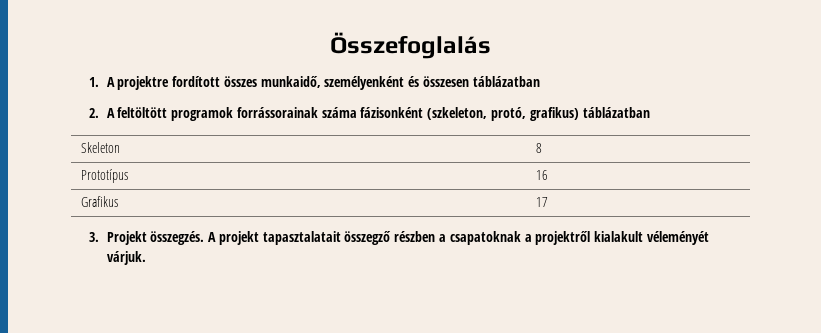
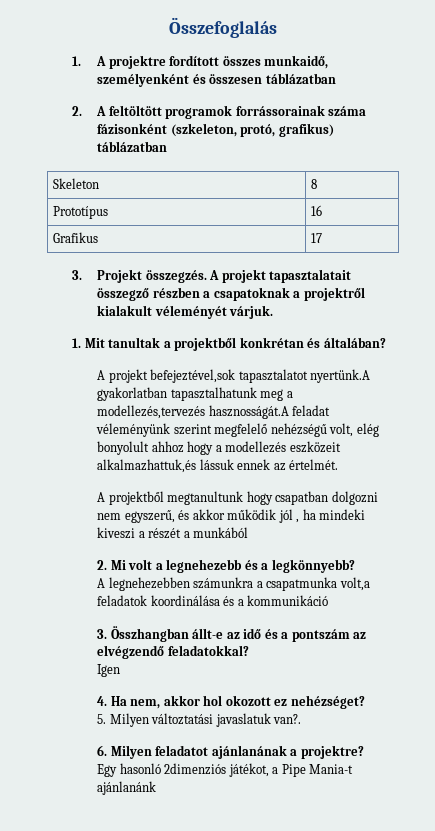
+ 1. Mit tanultak a projektből konkrétan és általában?
+ A projekt befejeztével,sok tapasztalatot nyertünk.A gyakorlatban tapasztalhatunk meg a modellezés,tervezés hasznosságát.A feladat véleményünk szerint megfelelő nehézségű volt, elég bonyolult ahhoz hogy a modellezés eszközeit alkalmazhattuk,és lássuk ennek az értelmét.
+ A projektből megtanultunk hogy csapatban dolgozni nem egyszerű, és akkor működik jól , ha mindeki kiveszi a részét a munkából
+ 2. Mi volt a legnehezebb és a legkönnyebb?
+ A legnehezebben számunkra a csapatmunka volt,a feladatok koordinálása és a kommunikáció
+ 3. Összhangban állt-e az idő és a pontszám az elvégzendő feladatokkal?
+ Igen
+ 4. Ha nem, akkor hol okozott ez nehézséget?
+ 5. Milyen változtatási javaslatuk van?.
+ 6. Milyen feladatot ajánlanának a projektre?
+ Egy hasonló 2dimenziós játékot, a Pipe Mania-t ajánlanánk

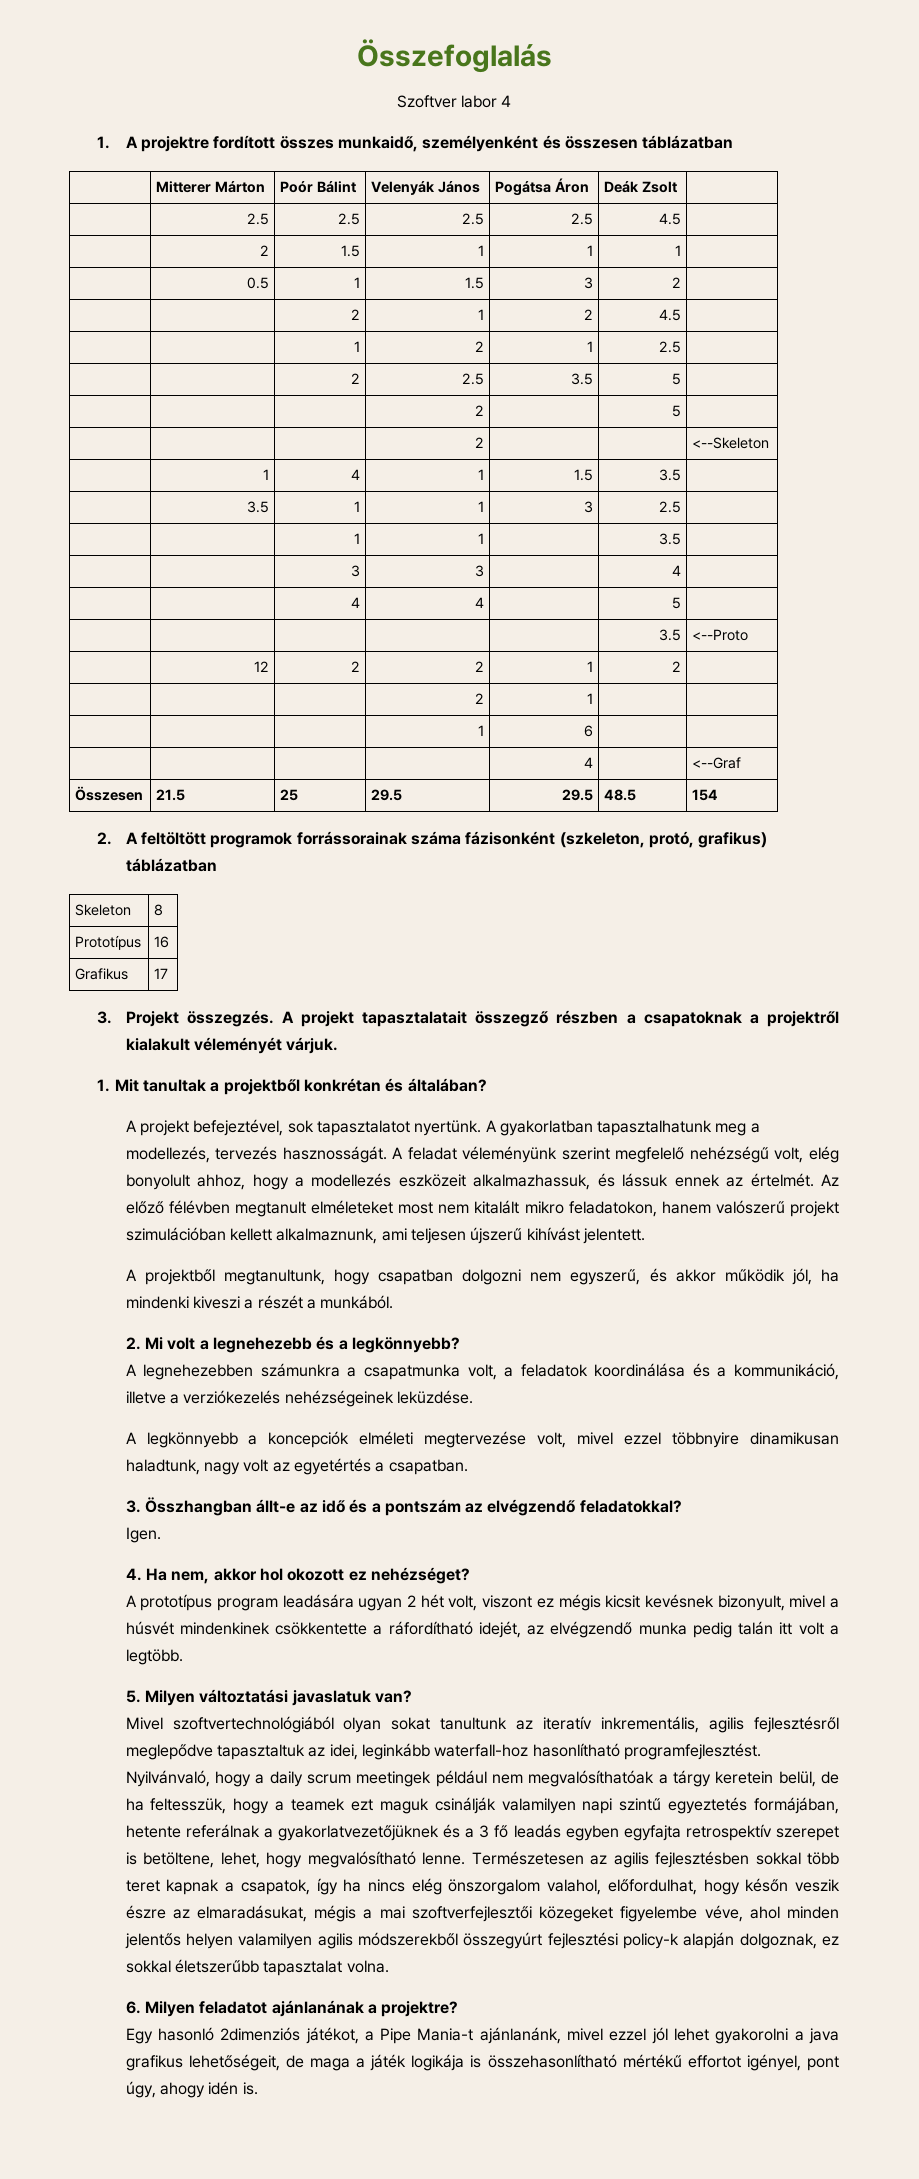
+ Szoftver labor 4
+ | Mitterer Márton | Poór Bálint | Velenyák János | Pogátsa Áron | Deák Zsolt |
+ | 2.5 | 2.5 | 2.5 | 2.5 | 4.5 |
+ | 2 | 1.5 | 1 | 1 | 1 |
+ | 0.5 | 1 | 1.5 | 3 | 2 |
+ | | 2 | 1 | 2 | 4.5 |
+ | | 1 | 2 | 1 | 2.5 |
+ | | 2 | 2.5 | 3.5 | 5 |
+ | | | 2 | | 5 |
+ | | | 2 | | | <--Skeleton
+ | 1 | 4 | 1 | 1.5 | 3.5 |
+ | 3.5 | 1 | 1 | 3 | 2.5 |
+ | | 1 | 1 | | 3.5 |
+ | | 3 | 3 | | 4 |
+ | | 4 | 4 | | 5 |
+ | | | | | 3.5 | <--Proto
+ | 12 | 2 | 2 | 1 | 2 |
+ | | | 2 | 1 | |
+ | | | 1 | 6 | |
+ | | | | 4 | | <--Graf
+ Összesen | 21.5 | 25 | 29.5 | 29.5 | 48.5 | 154
- A projekt befejeztével,sok tapasztalatot nyertünk.A gyakorlatban tapasztalhatunk meg a modellezés,tervezés hasznosságát.A feladat véleményünk szerint megfelelő nehézségű volt, elég bonyolult ahhoz hogy a modellezés eszközeit alkalmazhattuk,és lássuk ennek az értelmét.
+ A projekt befejeztével, sok tapasztalatot nyertünk. A gyakorlatban tapasztalhatunk meg a modellezés, tervezés hasznosságát. A feladat véleményünk szerint megfelelő nehézségű volt, elég bonyolult ahhoz, hogy a modellezés eszközeit alkalmazhassuk, és lássuk ennek az értelmét. Az előző félévben megtanult elméleteket most nem kitalált mikro feladatokon, hanem valószerű projekt szimulációban kellett alkalmaznunk, ami teljesen újszerű kihívást jelentett.
- A projektből megtanultunk hogy csapatban dolgozni nem egyszerű, és akkor működik jól , ha mindeki kiveszi a részét a munkából
+ A projektből megtanultunk, hogy csapatban dolgozni nem egyszerű, és akkor működik jól, ha mindenki kiveszi a részét a munkából.
- A legnehezebben számunkra a csapatmunka volt,a feladatok koordinálása és a kommunikáció
+ A legnehezebben számunkra a csapatmunka volt, a feladatok koordinálása és a kommunikáció, illetve a verziókezelés nehézségeinek leküzdése.
+ A legkönnyebb a koncepciók elméleti megtervezése volt, mivel ezzel többnyire dinamikusan haladtunk, nagy volt az egyetértés a csapatban.
- Igen
+ Igen.
- 5. Milyen változtatási javaslatuk van?.
+ A prototípus program leadására ugyan 2 hét volt, viszont ez mégis kicsit kevésnek bizonyult, mivel a húsvét mindenkinek csökkentette a ráfordítható idejét, az elvégzendő munka pedig talán itt volt a legtöbb.
+ 5. Milyen változtatási javaslatuk van?
+ Mivel szoftvertechnológiából olyan sokat tanultunk az iteratív inkrementális, agilis fejlesztésről meglepődve tapasztaltuk az idei, leginkább waterfall-hoz hasonlítható programfejlesztést. Nyilvánvaló, hogy a daily scrum meetingek például nem megvalósíthatóak a tárgy keretein belül, de ha feltesszük, hogy a teamek ezt maguk csinálják valamilyen napi szintű egyeztetés formájában, hetente referálnak a gyakorlatvezetőjüknek és a 3 fő leadás egyben egyfajta retrospektív szerepet is betöltene, lehet, hogy megvalósítható lenne. Természetesen az agilis fejlesztésben sokkal több teret kapnak a csapatok, így ha nincs elég önszorgalom valahol, előfordulhat, hogy későn veszik észre az elmaradásukat, mégis a mai szoftverfejlesztői közegeket figyelembe véve, ahol minden jelentős helyen valamilyen agilis módszerekből összegyúrt fejlesztési policy-k alapján dolgoznak, ez sokkal életszerűbb tapasztalat volna.
- Egy hasonló 2dimenziós játékot, a Pipe Mania-t ajánlanánk
+ Egy hasonló 2dimenziós játékot, a Pipe Mania-t ajánlanánk, mivel ezzel jól lehet gyakorolni a java grafikus lehetőségeit, de maga a játék logikája is összehasonlítható mértékű effortot igényel, pont úgy, ahogy idén is.

